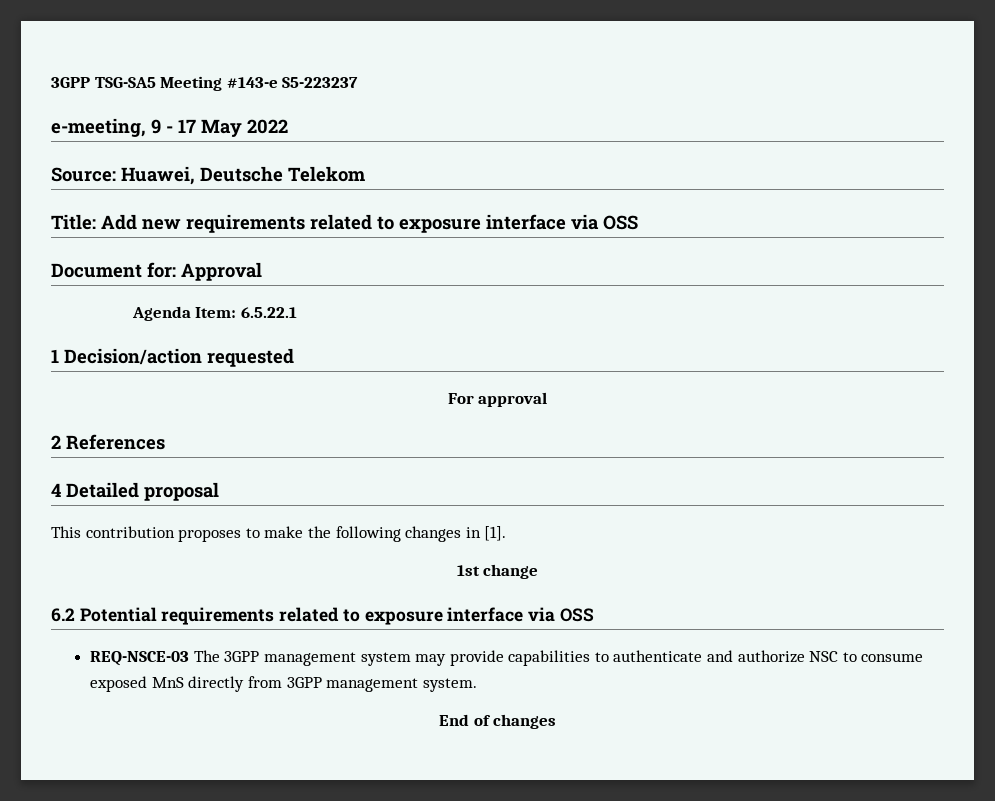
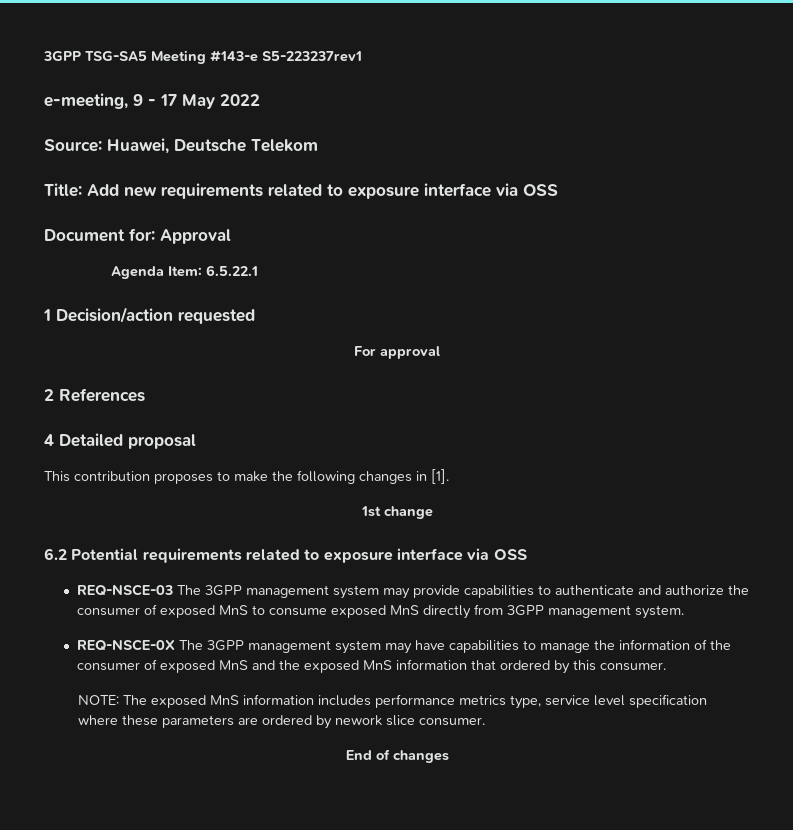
- 3GPP TSG-SA5 Meeting #143-e S5-223237
+ 3GPP TSG-SA5 Meeting #143-e S5-223237rev1
- REQ-NSCE-03 The 3GPP management system may provide capabilities to authenticate and authorize NSC to consume exposed MnS directly from 3GPP management system.
+ REQ-NSCE-03 The 3GPP management system may provide capabilities to authenticate and authorize the consumer of exposed MnS to consume exposed MnS directly from 3GPP management system.
+ REQ-NSCE-0X The 3GPP management system may have capabilities to manage the information of the consumer of exposed MnS and the exposed MnS information that ordered by this consumer.
+ NOTE: The exposed MnS information includes performance metrics type, service level specification where these parameters are ordered by nework slice consumer.

